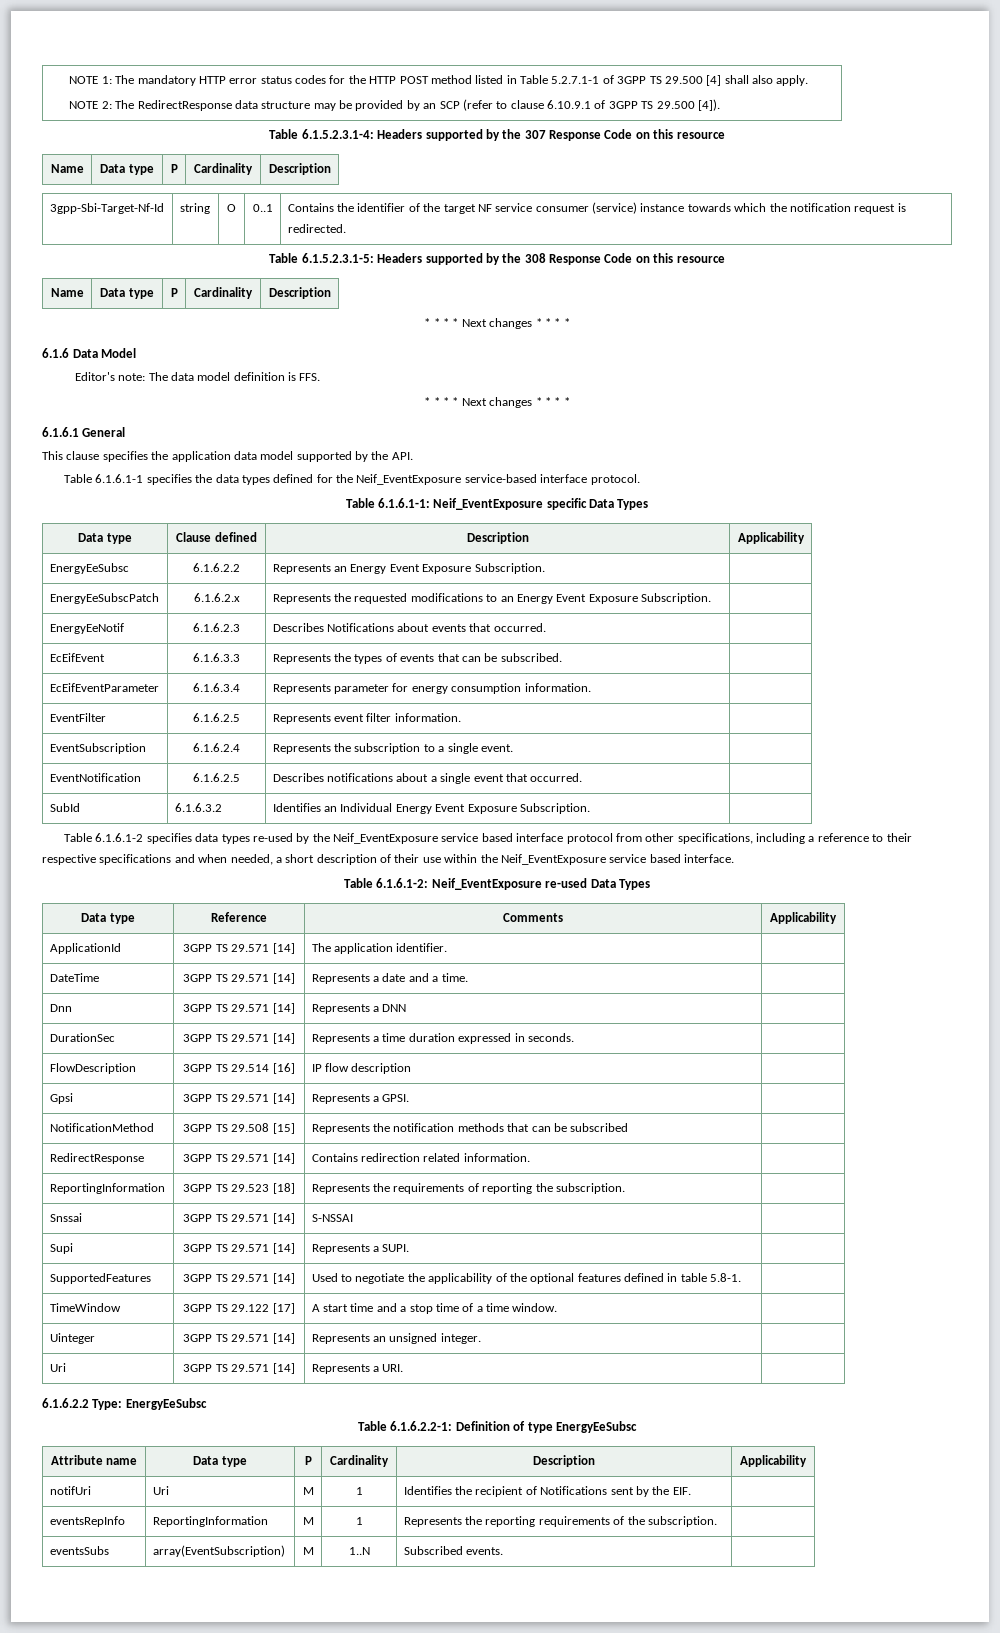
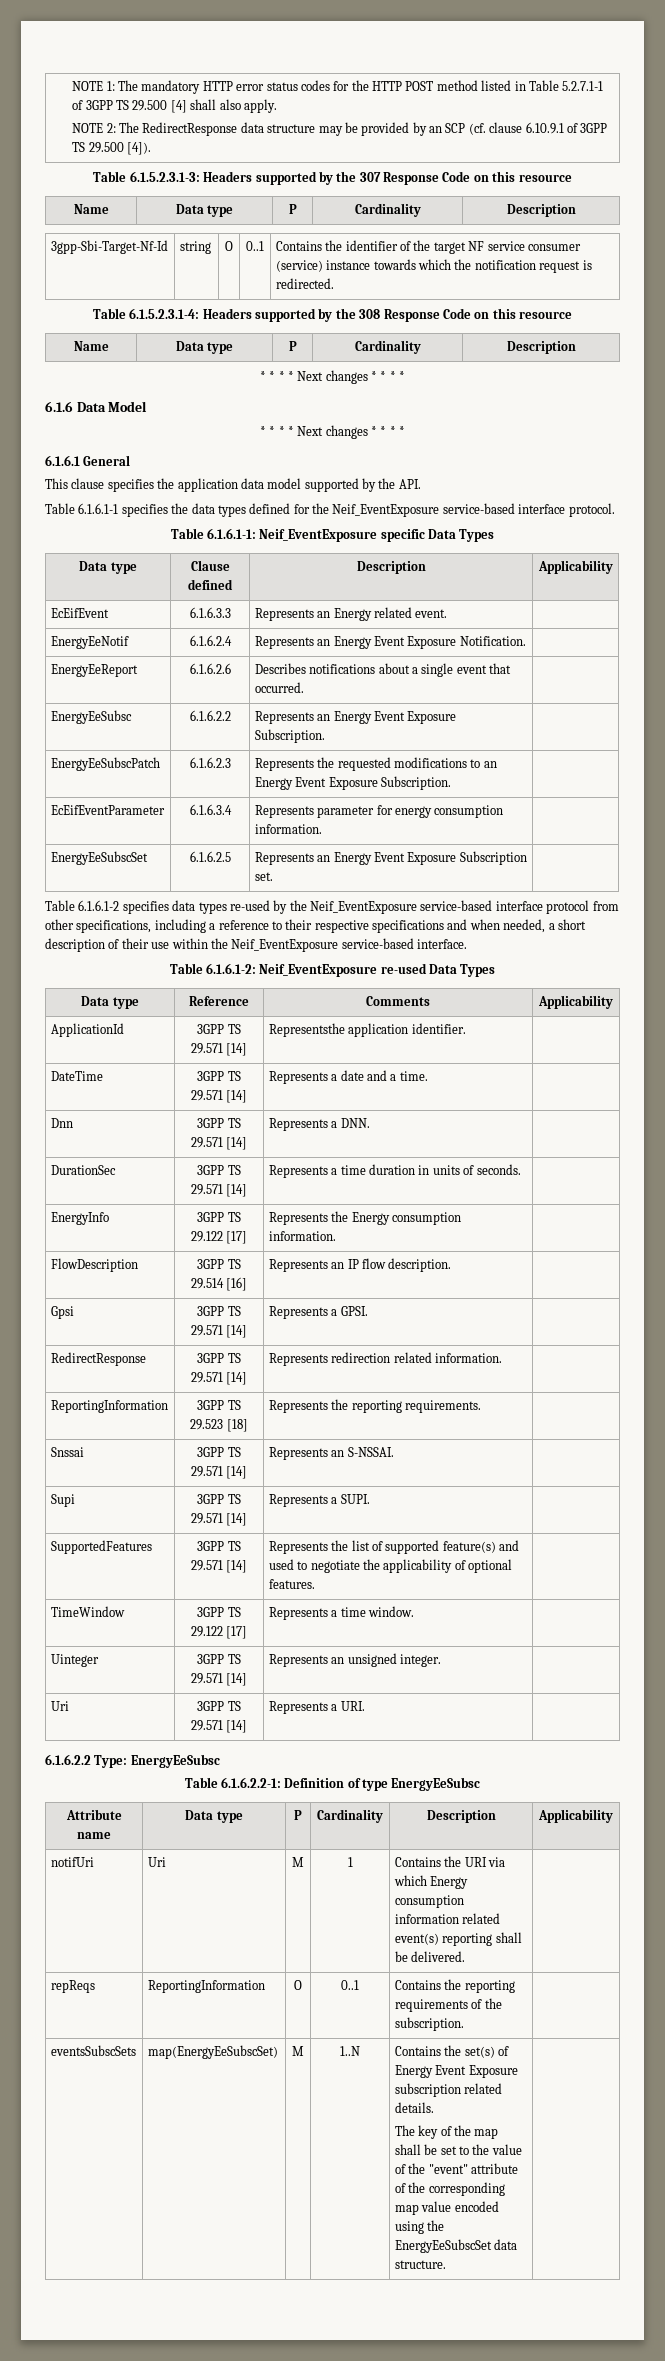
- NOTE 2: The RedirectResponse data structure may be provided by an SCP (refer to clause 6.10.9.1 of 3GPP TS 29.500 [4]).
+ NOTE 2: The RedirectResponse data structure may be provided by an SCP (cf. clause 6.10.9.1 of 3GPP TS 29.500 [4]).
- Table 6.1.5.2.3.1-4: Headers supported by the 307 Response Code on this resource
+ Table 6.1.5.2.3.1-3: Headers supported by the 307 Response Code on this resource
- Table 6.1.5.2.3.1-5: Headers supported by the 308 Response Code on this resource
+ Table 6.1.5.2.3.1-4: Headers supported by the 308 Response Code on this resource
- Editor's note: The data model definition is FFS.
+ EcEifEvent | 6.1.6.3.3 | Represents an Energy related event. |
+ EnergyEeNotif | 6.1.6.2.4 | Represents an Energy Event Exposure Notification. |
+ EnergyEeReport | 6.1.6.2.6 | Describes notifications about a single event that occurred. |
- EnergyEeSubscPatch | 6.1.6.2.x | Represents the requested modifications to an Energy Event Exposure Subscription. |
+ EnergyEeSubscPatch | 6.1.6.2.3 | Represents the requested modifications to an Energy Event Exposure Subscription. |
- EnergyEeNotif | 6.1.6.2.3 | Describes Notifications about events that occurred. |
- EcEifEvent | 6.1.6.3.3 | Represents the types of events that can be subscribed. |
- EventFilter | 6.1.6.2.5 | Represents event filter information. |
- EventSubscription | 6.1.6.2.4 | Represents the subscription to a single event. |
- EventNotification | 6.1.6.2.5 | Describes notifications about a single event that occurred. |
- SubId | 6.1.6.3.2 | Identifies an Individual Energy Event Exposure Subscription. |
+ EnergyEeSubscSet | 6.1.6.2.5 | Represents an Energy Event Exposure Subscription set. |
- Table 6.1.6.1-2 specifies data types re-used by the Neif_EventExposure service based interface protocol from other specifications, including a reference to their respective specifications and when needed, a short description of their use within the Neif_EventExposure service based interface.
+ Table 6.1.6.1-2 specifies data types re-used by the Neif_EventExposure service-based interface protocol from other specifications, including a reference to their respective specifications and when needed, a short description of their use within the Neif_EventExposure service-based interface.
- ApplicationId | 3GPP TS 29.571 [14] | The application identifier. |
+ ApplicationId | 3GPP TS 29.571 [14] | Representsthe application identifier. |
- Dnn | 3GPP TS 29.571 [14] | Represents a DNN |
+ Dnn | 3GPP TS 29.571 [14] | Represents a DNN. |
- DurationSec | 3GPP TS 29.571 [14] | Represents a time duration expressed in seconds. |
+ DurationSec | 3GPP TS 29.571 [14] | Represents a time duration in units of seconds. |
+ EnergyInfo | 3GPP TS 29.122 [17] | Represents the Energy consumption information. |
- FlowDescription | 3GPP TS 29.514 [16] | IP flow description |
+ FlowDescription | 3GPP TS 29.514 [16] | Represents an IP flow description. |
- NotificationMethod | 3GPP TS 29.508 [15] | Represents the notification methods that can be subscribed |
- RedirectResponse | 3GPP TS 29.571 [14] | Contains redirection related information. |
+ RedirectResponse | 3GPP TS 29.571 [14] | Represents redirection related information. |
- ReportingInformation | 3GPP TS 29.523 [18] | Represents the requirements of reporting the subscription. |
+ ReportingInformation | 3GPP TS 29.523 [18] | Represents the reporting requirements. |
- Snssai | 3GPP TS 29.571 [14] | S-NSSAI |
+ Snssai | 3GPP TS 29.571 [14] | Represents an S-NSSAI. |
- SupportedFeatures | 3GPP TS 29.571 [14] | Used to negotiate the applicability of the optional features defined in table 5.8-1. |
+ SupportedFeatures | 3GPP TS 29.571 [14] | Represents the list of supported feature(s) and used to negotiate the applicability of optional features. |
- TimeWindow | 3GPP TS 29.122 [17] | A start time and a stop time of a time window. |
+ TimeWindow | 3GPP TS 29.122 [17] | Represents a time window. |
- notifUri | Uri | M | 1 | Identifies the recipient of Notifications sent by the EIF. |
- eventsRepInfo | ReportingInformation | M | 1 | Represents the reporting requirements of the subscription. |
+ notifUri | Uri | M | 1 | Contains the URI via which Energy consumption information related event(s) reporting shall be delivered. |
+ repReqs | ReportingInformation | O | 0..1 | Contains the reporting requirements of the subscription. |
- eventsSubs | array(EventSubscription) | M | 1..N | Subscribed events. |
+ eventsSubscSets | map(EnergyEeSubscSet) | M | 1..N | Contains the set(s) of Energy Event Exposure subscription related details.
+ The key of the map shall be set to the value of the "event" attribute of the corresponding map value encoded using the EnergyEeSubscSet data structure. |

